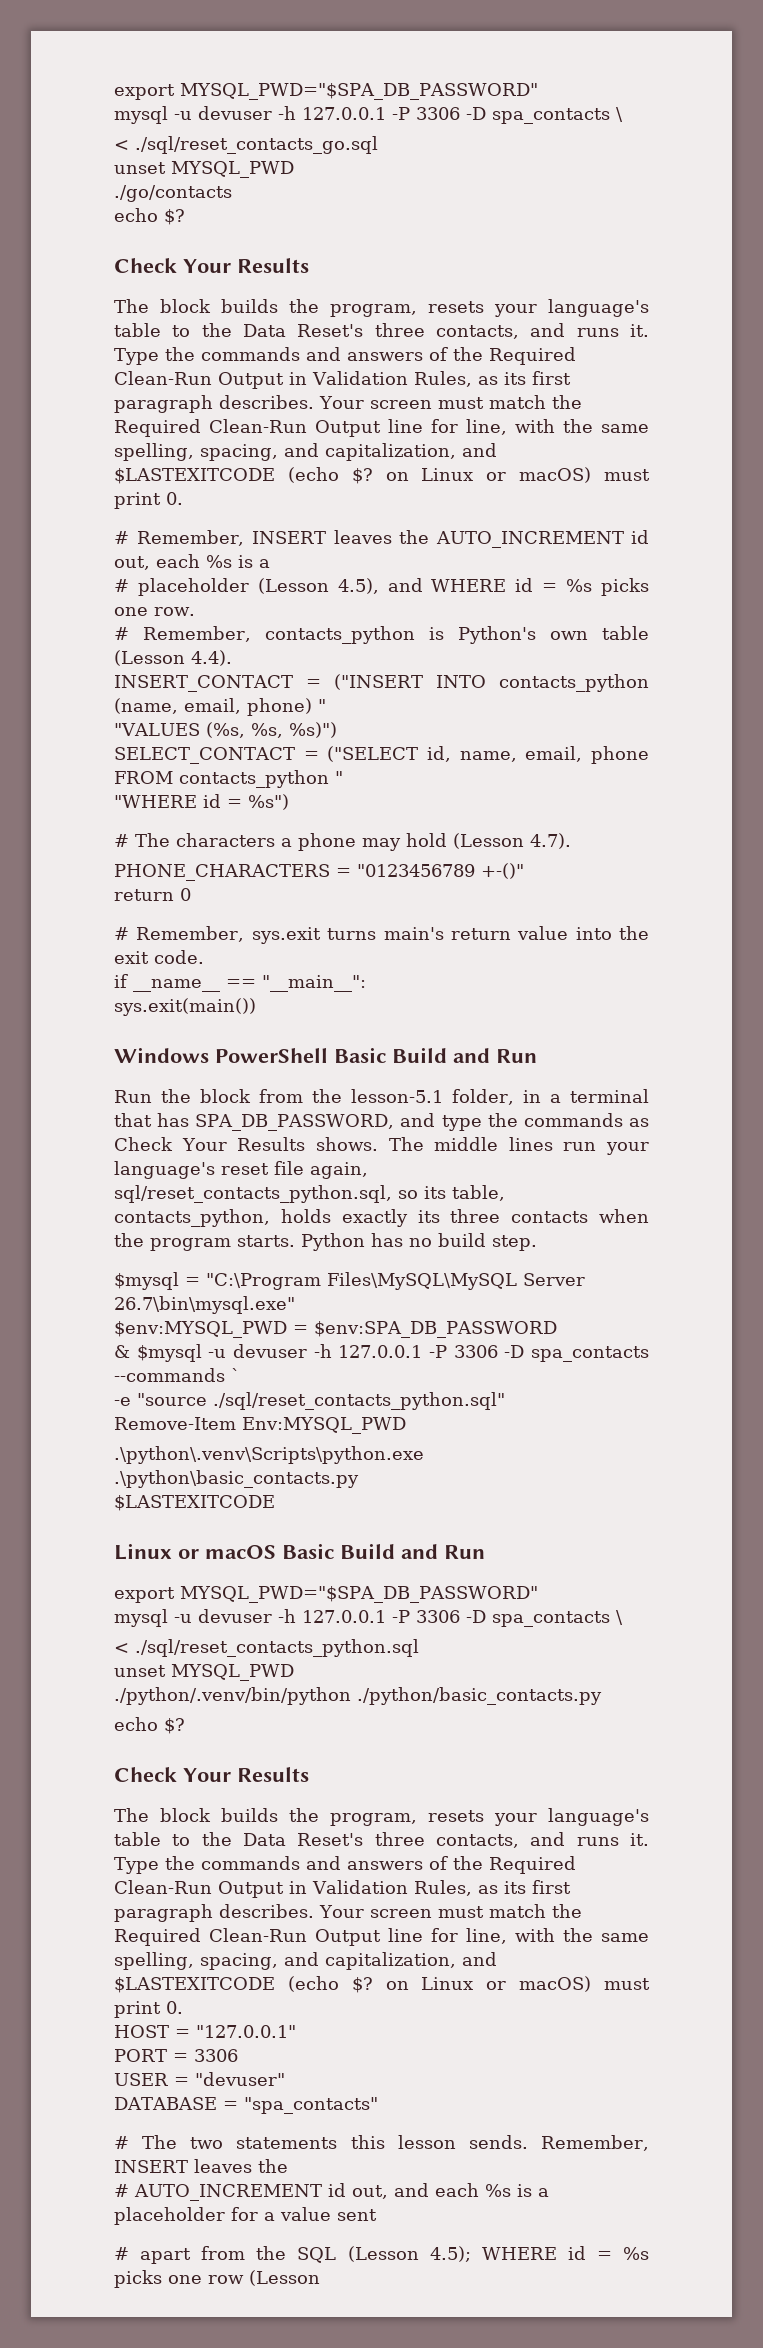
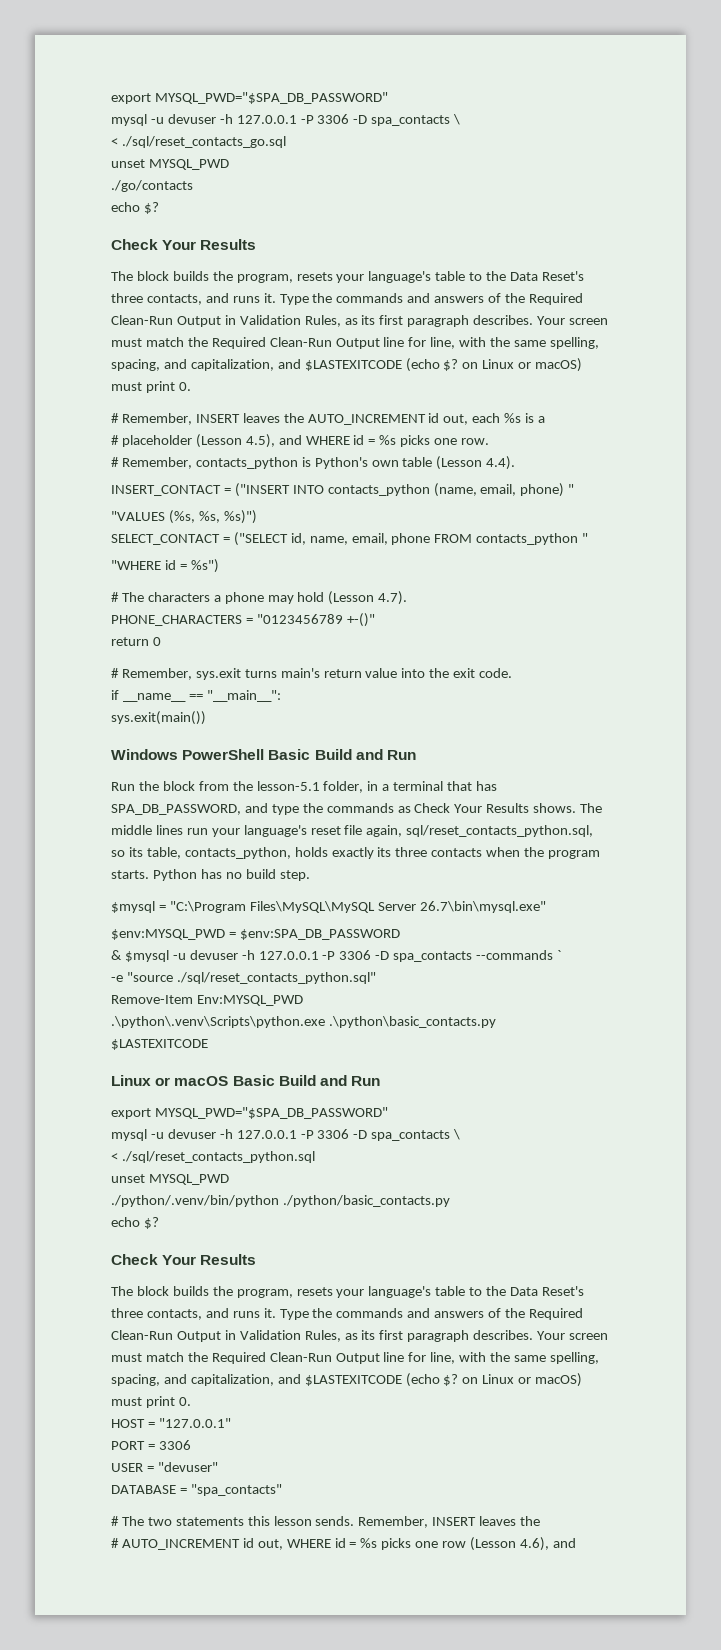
- # AUTO_INCREMENT id out, and each %s is a placeholder for a value sent
- # apart from the SQL (Lesson 4.5); WHERE id = %s picks one row (Lesson
+ # AUTO_INCREMENT id out, WHERE id = %s picks one row (Lesson 4.6), and

